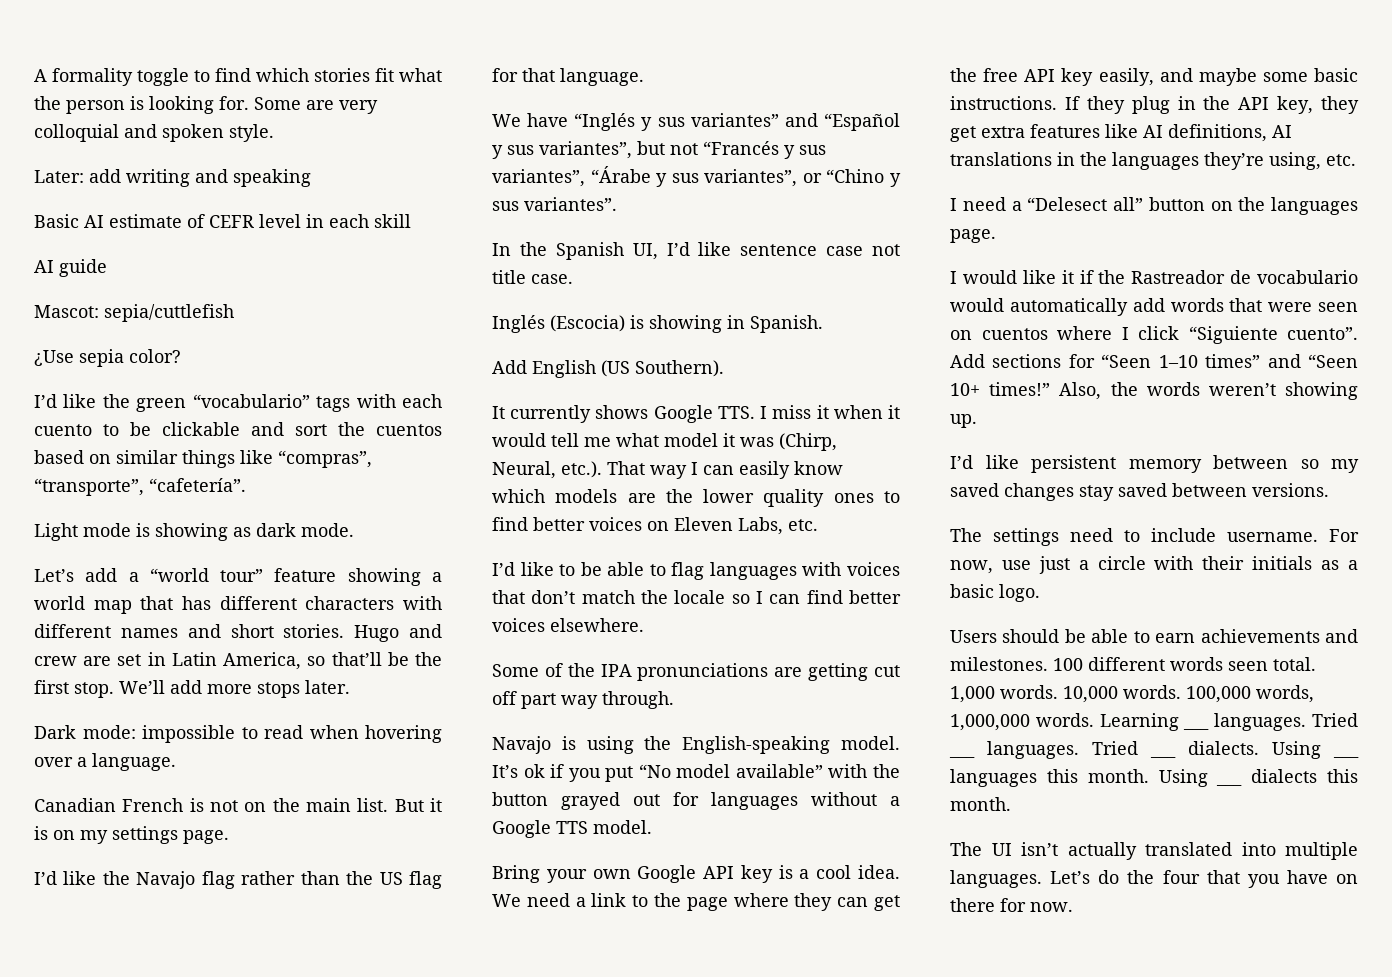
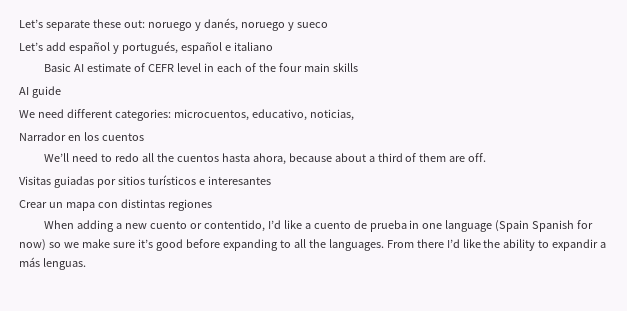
- A formality toggle to find which stories fit what the person is looking for. Some are very colloquial and spoken style.
- Later: add writing and speaking
+ Let’s separate these out: noruego y danés, noruego y sueco
+ Let’s add español y portugués, español e italiano
- Basic AI estimate of CEFR level in each skill
+ Basic AI estimate of CEFR level in each of the four main skills
  AI guide
- Mascot: sepia/cuttlefish
- ¿Use sepia color?
- I’d like the green “vocabulario” tags with each cuento to be clickable and sort the cuentos based on similar things like “compras”, “transporte”, “cafetería”.
- Light mode is showing as dark mode.
- Let’s add a “world tour” feature showing a world map that has different characters with different names and short stories. Hugo and crew are set in Latin America, so that’ll be the first stop. We’ll add more stops later.
- Dark mode: impossible to read when hovering over a language.
- Canadian French is not on the main list. But it is on my settings page.
- I’d like the Navajo flag rather than the US flag for that language.
- We have “Inglés y sus variantes” and “Español y sus variantes”, but not “Francés y sus variantes”, “Árabe y sus variantes”, or “Chino y sus variantes”.
- In the Spanish UI, I’d like sentence case not title case.
- Inglés (Escocia) is showing in Spanish.
- Add English (US Southern).
- It currently shows Google TTS. I miss it when it would tell me what model it was (Chirp, Neural, etc.). That way I can easily know which models are the lower quality ones to find better voices on Eleven Labs, etc.
- I’d like to be able to flag languages with voices that don’t match the locale so I can find better voices elsewhere.
- Some of the IPA pronunciations are getting cut off part way through.
- Navajo is using the English-speaking model. It’s ok if you put “No model available” with the button grayed out for languages without a Google TTS model.
- Bring your own Google API key is a cool idea. We need a link to the page where they can get the free API key easily, and maybe some basic instructions. If they plug in the API key, they get extra features like AI definitions, AI translations in the languages they’re using, etc.
- I need a “Delesect all” button on the languages page.
- I would like it if the Rastreador de vocabulario would automatically add words that were seen on cuentos where I click “Siguiente cuento”. Add sections for “Seen 1–10 times” and “Seen 10+ times!” Also, the words weren’t showing up.
- I’d like persistent memory between so my saved changes stay saved between versions.
- The settings need to include username. For now, use just a circle with their initials as a basic logo.
- Users should be able to earn achievements and milestones. 100 different words seen total. 1,000 words. 10,000 words. 100,000 words, 1,000,000 words. Learning ___ languages. Tried ___ languages. Tried ___ dialects. Using ___ languages this month. Using ___ dialects this month.
- The UI isn’t actually translated into multiple languages. Let’s do the four that you have on there for now.
+ We need different categories: microcuentos, educativo, noticias,
+ Narrador en los cuentos
+ We’ll need to redo all the cuentos hasta ahora, because about a third of them are off.
+ Visitas guiadas por sitios turísticos e interesantes
+ Crear un mapa con distintas regiones
+ When adding a new cuento or contentido, I’d like a cuento de prueba in one language (Spain Spanish for now) so we make sure it’s good before expanding to all the languages. From there I’d like the ability to expandir a más lenguas.

